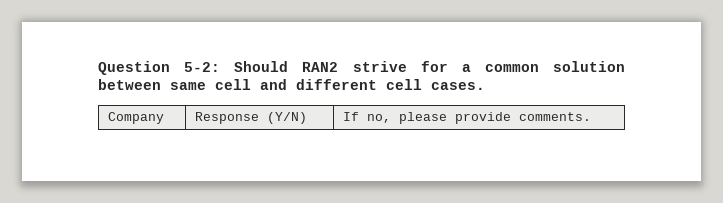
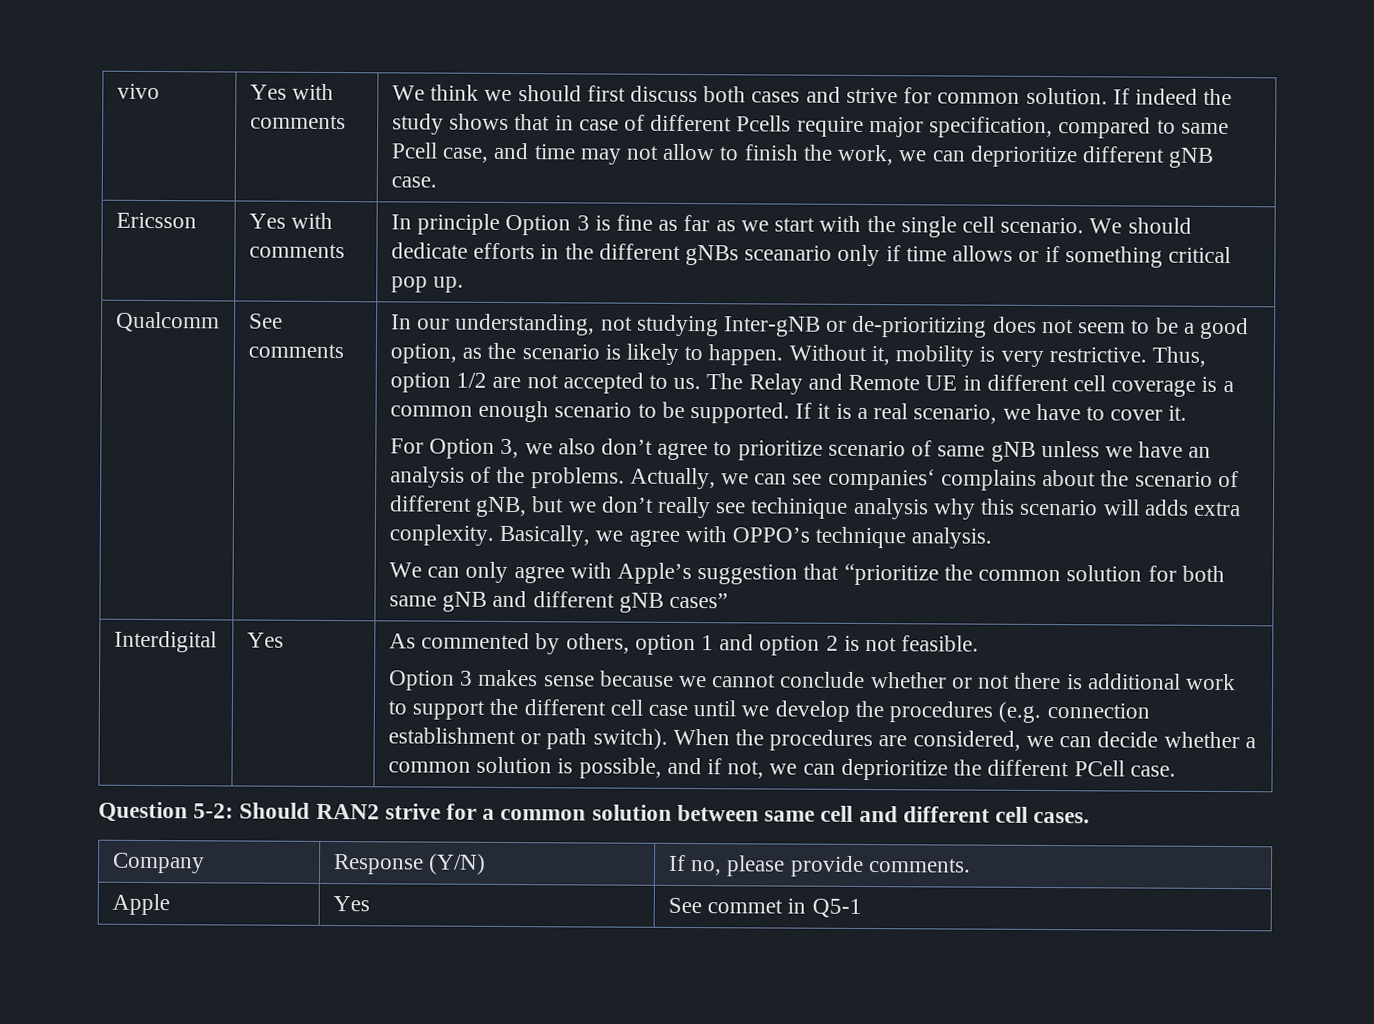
+ vivo | Yes with comments | We think we should first discuss both cases and strive for common solution. If indeed the study shows that in case of different Pcells require major specification, compared to same Pcell case, and time may not allow to finish the work, we can deprioritize different gNB case.
+ Ericsson | Yes with comments | In principle Option 3 is fine as far as we start with the single cell scenario. We should dedicate efforts in the different gNBs sceanario only if time allows or if something critical pop up.
+ Qualcomm | See comments | In our understanding, not studying Inter-gNB or de-prioritizing does not seem to be a good option, as the scenario is likely to happen. Without it, mobility is very restrictive. Thus, option 1/2 are not accepted to us. The Relay and Remote UE in different cell coverage is a common enough scenario to be supported. If it is a real scenario, we have to cover it.
+ For Option 3, we also don’t agree to prioritize scenario of same gNB unless we have an analysis of the problems. Actually, we can see companies‘ complains about the scenario of different gNB, but we don’t really see techinique analysis why this scenario will adds extra conplexity. Basically, we agree with OPPO’s technique analysis.
+ We can only agree with Apple’s suggestion that “prioritize the common solution for both same gNB and different gNB cases”
+ Interdigital | Yes | As commented by others, option 1 and option 2 is not feasible.
+ Option 3 makes sense because we cannot conclude whether or not there is additional work to support the different cell case until we develop the procedures (e.g. connection establishment or path switch). When the procedures are considered, we can decide whether a common solution is possible, and if not, we can deprioritize the different PCell case.
+ Apple | Yes | See commet in Q5-1

